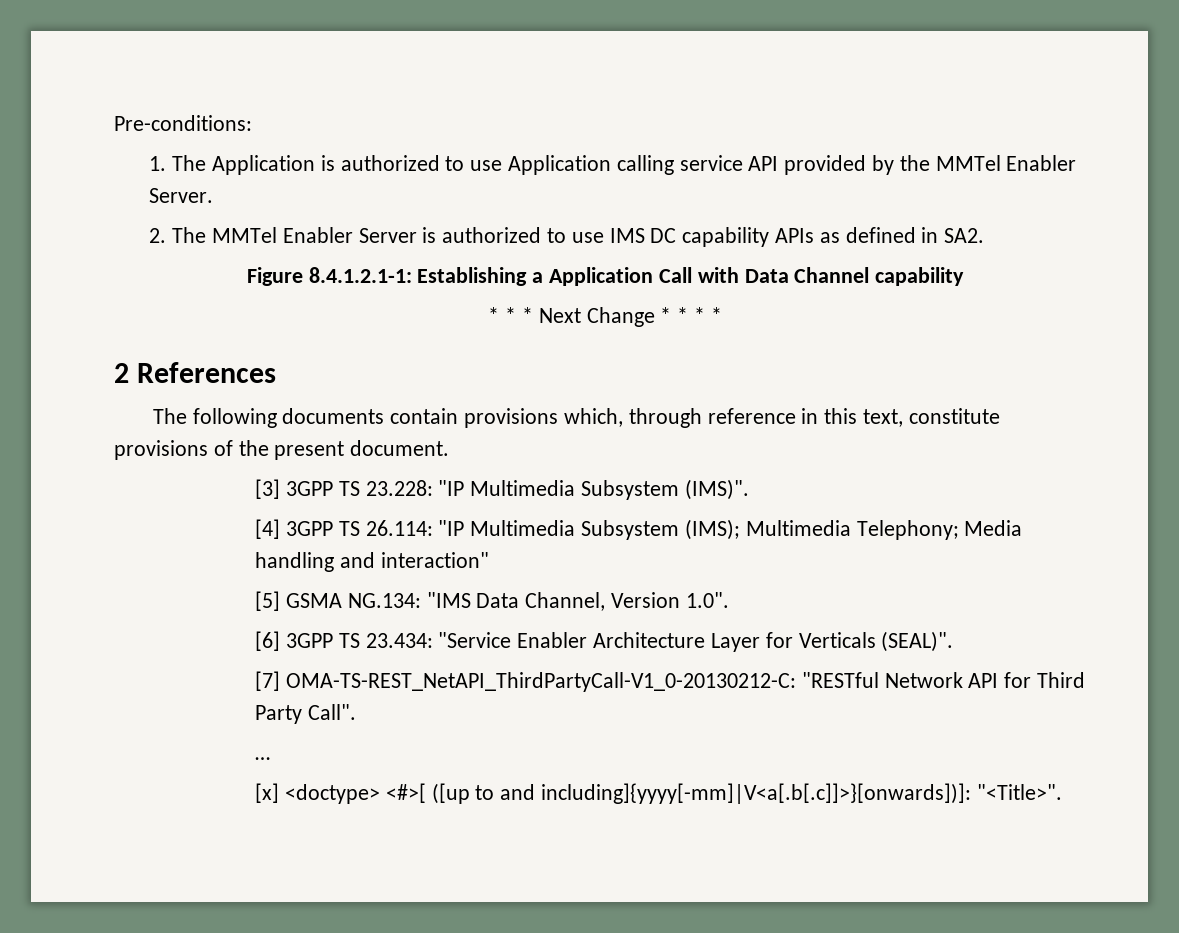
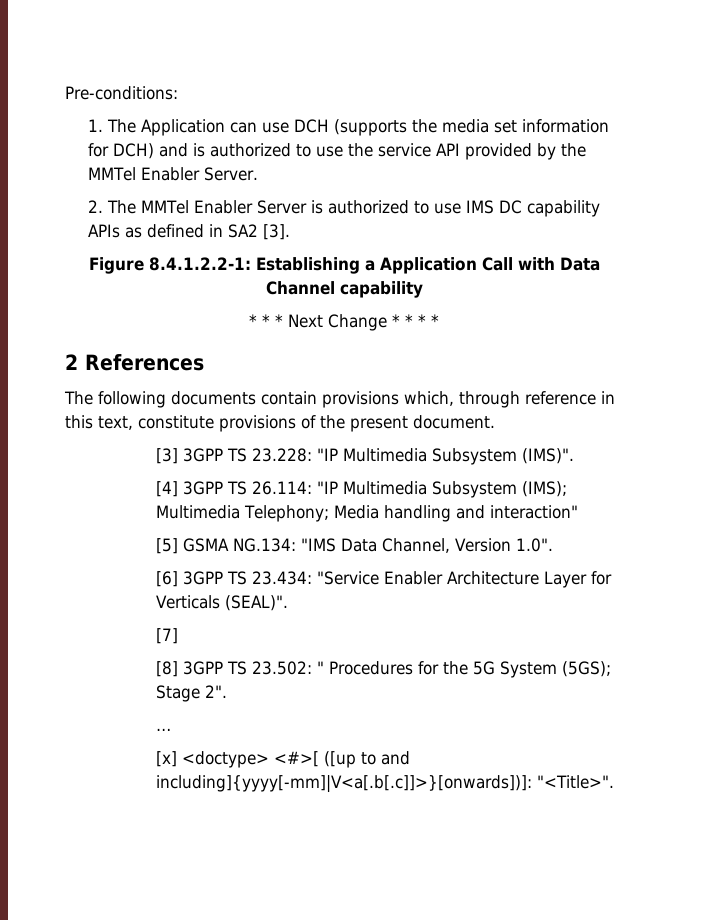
- 1. The Application is authorized to use Application calling service API provided by the MMTel Enabler Server.
+ 1. The Application can use DCH (supports the media set information for DCH) and is authorized to use the service API provided by the MMTel Enabler Server.
- 2. The MMTel Enabler Server is authorized to use IMS DC capability APIs as defined in SA2.
+ 2. The MMTel Enabler Server is authorized to use IMS DC capability APIs as defined in SA2 [3].
- Figure 8.4.1.2.1-1: Establishing a Application Call with Data Channel capability
+ Figure 8.4.1.2.2-1: Establishing a Application Call with Data Channel capability
- [7] OMA-TS-REST_NetAPI_ThirdPartyCall-V1_0-20130212-C: "RESTful Network API for Third Party Call".
+ [7]
+ [8] 3GPP TS 23.502: " Procedures for the 5G System (5GS); Stage 2".

